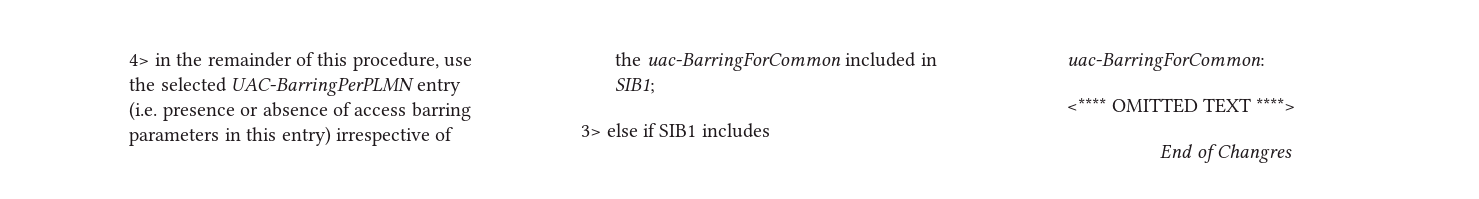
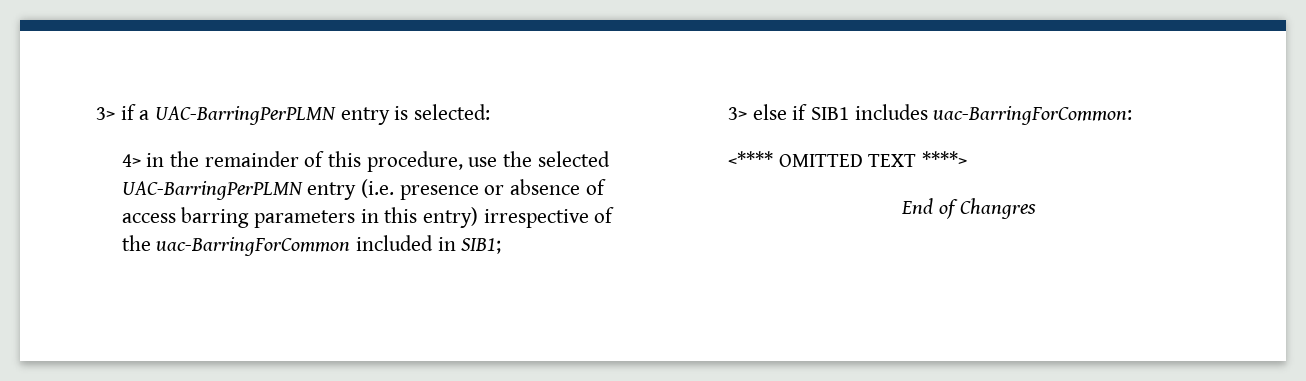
+ 3> if a UAC-BarringPerPLMN entry is selected:

